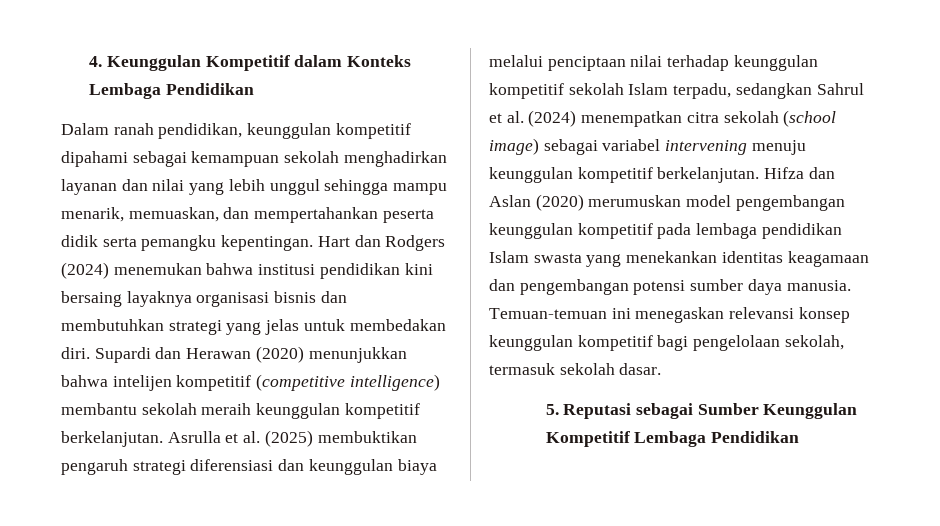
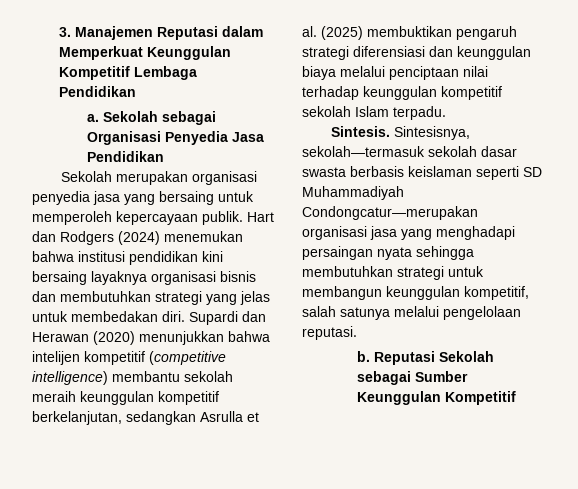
- 4. Keunggulan Kompetitif dalam Konteks Lembaga Pendidikan
- Dalam ranah pendidikan, keunggulan kompetitif dipahami sebagai kemampuan sekolah menghadirkan layanan dan nilai yang lebih unggul sehingga mampu menarik, memuaskan, dan mempertahankan peserta didik serta pemangku kepentingan.
+ 3. Manajemen Reputasi dalam Memperkuat Keunggulan Kompetitif Lembaga Pendidikan
+ a. Sekolah sebagai Organisasi Penyedia Jasa Pendidikan
+ Sekolah merupakan organisasi penyedia jasa yang bersaing untuk memperoleh kepercayaan publik.
- Supardi dan Herawan (2020) menunjukkan bahwa intelijen kompetitif (competitive intelligence) membantu sekolah meraih keunggulan kompetitif berkelanjutan. Asrulla et al. (2025) membuktikan pengaruh strategi diferensiasi dan keunggulan biaya melalui penciptaan nilai terhadap keunggulan kompetitif sekolah Islam terpadu, sedangkan Sahrul et al. (2024) menempatkan citra sekolah (school image) sebagai variabel intervening menuju keunggulan kompetitif berkelanjutan. Hifza dan Aslan (2020) merumuskan model pengembangan keunggulan kompetitif pada lembaga pendidikan Islam swasta yang menekankan identitas keagamaan dan pengembangan potensi sumber daya manusia. Temuan-temuan ini menegaskan relevansi konsep keunggulan kompetitif bagi pengelolaan sekolah, termasuk sekolah dasar.
- 5. Reputasi sebagai Sumber Keunggulan Kompetitif Lembaga Pendidikan
+ Supardi dan Herawan (2020) menunjukkan bahwa intelijen kompetitif (competitive intelligence) membantu sekolah meraih keunggulan kompetitif berkelanjutan, sedangkan Asrulla et al. (2025) membuktikan pengaruh strategi diferensiasi dan keunggulan biaya melalui penciptaan nilai terhadap keunggulan kompetitif sekolah Islam terpadu.
+ Sintesis. Sintesisnya, sekolah—termasuk sekolah dasar swasta berbasis keislaman seperti SD Muhammadiyah Condongcatur—merupakan organisasi jasa yang menghadapi persaingan nyata sehingga membutuhkan strategi untuk membangun keunggulan kompetitif, salah satunya melalui pengelolaan reputasi.
+ b. Reputasi Sekolah sebagai Sumber Keunggulan Kompetitif

